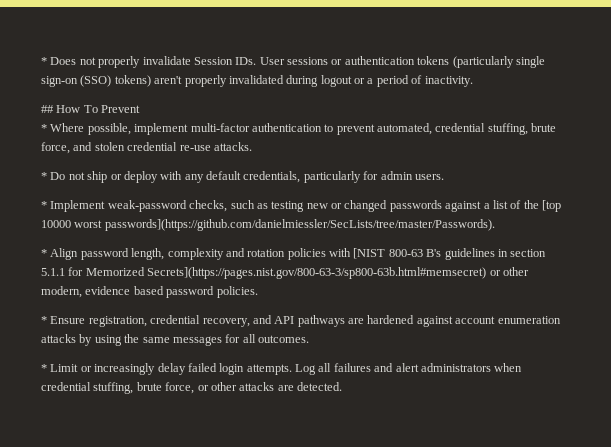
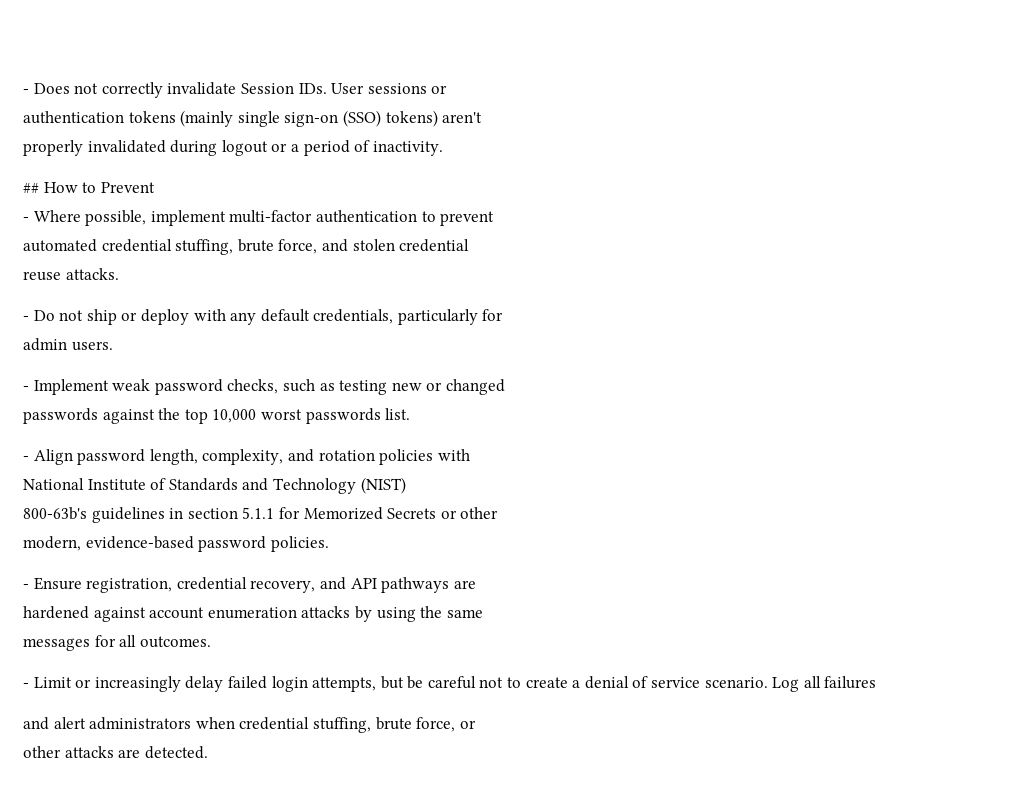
- * Does not properly invalidate Session IDs. User sessions or authentication tokens (particularly single sign-on (SSO) tokens) aren't properly invalidated during logout or a period of inactivity.
+ - Does not correctly invalidate Session IDs. User sessions or
+ authentication tokens (mainly single sign-on (SSO) tokens) aren't
+ properly invalidated during logout or a period of inactivity.
- ## How To Prevent
+ ## How to Prevent
- * Where possible, implement multi-factor authentication to prevent automated, credential stuffing, brute force, and stolen credential re-use attacks.
+ - Where possible, implement multi-factor authentication to prevent
+ automated credential stuffing, brute force, and stolen credential
+ reuse attacks.
- * Do not ship or deploy with any default credentials, particularly for admin users.
+ - Do not ship or deploy with any default credentials, particularly for
+ admin users.
- * Implement weak-password checks, such as testing new or changed passwords against a list of the [top 10000 worst passwords](https://github.com/danielmiessler/SecLists/tree/master/Passwords).
- * Align password length, complexity and rotation policies with [NIST 800-63 B's guidelines in section 5.1.1 for Memorized Secrets](https://pages.nist.gov/800-63-3/sp800-63b.html#memsecret) or other modern, evidence based password policies.
+ - Implement weak password checks, such as testing new or changed
+ passwords against the top 10,000 worst passwords list.
+ - Align password length, complexity, and rotation policies with
+ National Institute of Standards and Technology (NIST)
+ 800-63b's guidelines in section 5.1.1 for Memorized Secrets or other
+ modern, evidence-based password policies.
- * Ensure registration, credential recovery, and API pathways are hardened against account enumeration attacks by using the same messages for all outcomes.
+ - Ensure registration, credential recovery, and API pathways are
+ hardened against account enumeration attacks by using the same
+ messages for all outcomes.
- * Limit or increasingly delay failed login attempts.
+ - Limit or increasingly delay failed login attempts, but be careful not to create a denial of service scenario.
- Log all failures and alert administrators when credential stuffing, brute force, or other attacks are detected.
+ Log all failures
+ and alert administrators when credential stuffing, brute force, or
+ other attacks are detected.

